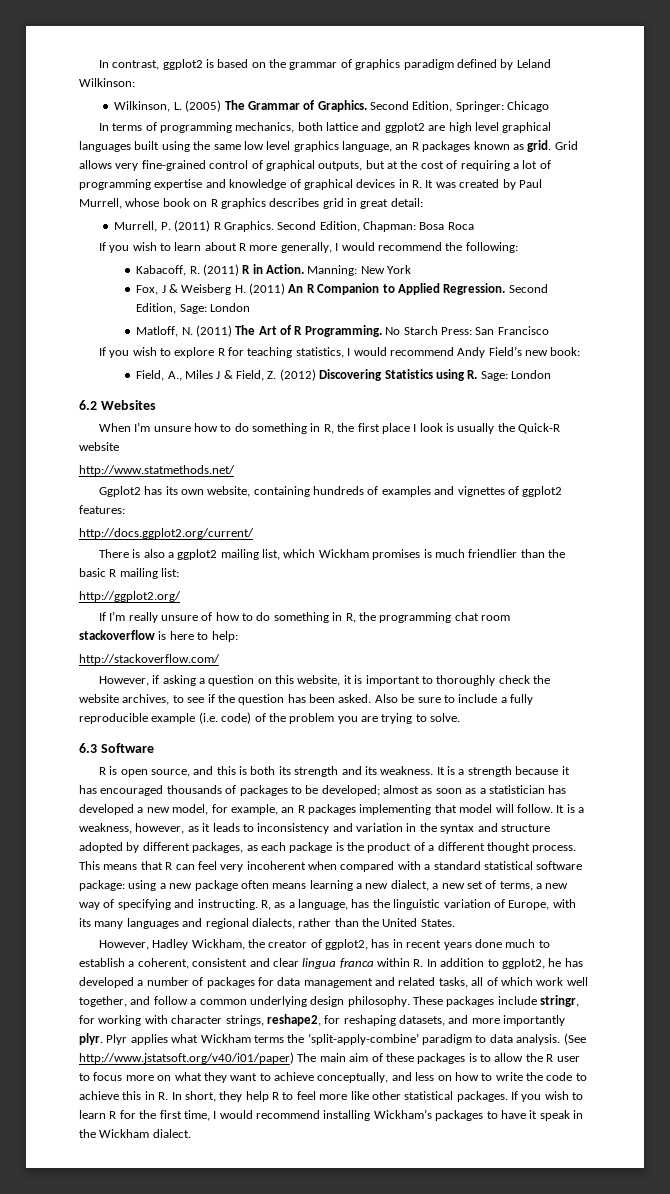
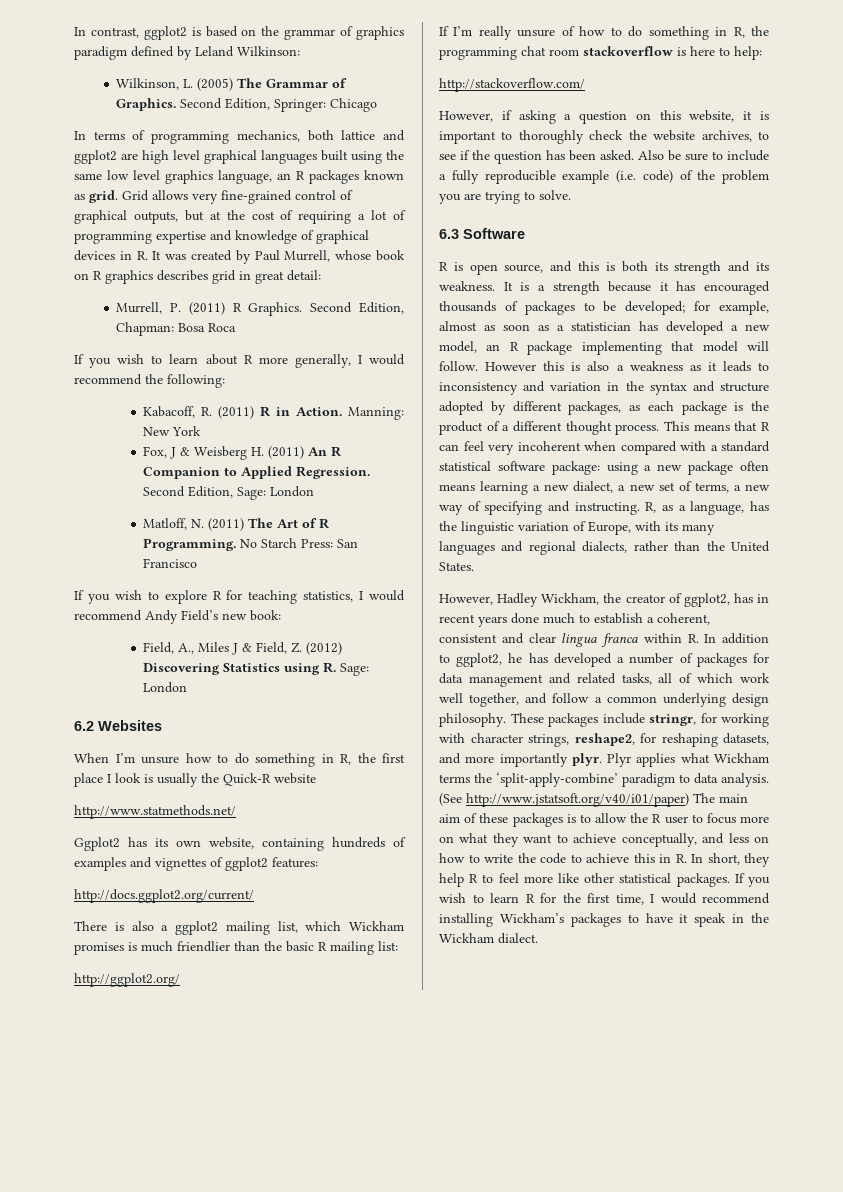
- It is a strength because it has encouraged thousands of packages to be developed; almost as soon as a statistician has developed a new model, for example, an R packages implementing that model will follow.
+ It is a strength because it has encouraged thousands of packages to be developed; for example, almost as soon as a statistician has developed a new model, an R package implementing that model will follow.
- It is a weakness, however, as it leads to inconsistency and variation in the syntax and structure adopted by different packages, as each package is the product of a different thought process.
+ However this is also a weakness as it leads to inconsistency and variation in the syntax and structure adopted by different packages, as each package is the product of a different thought process.

